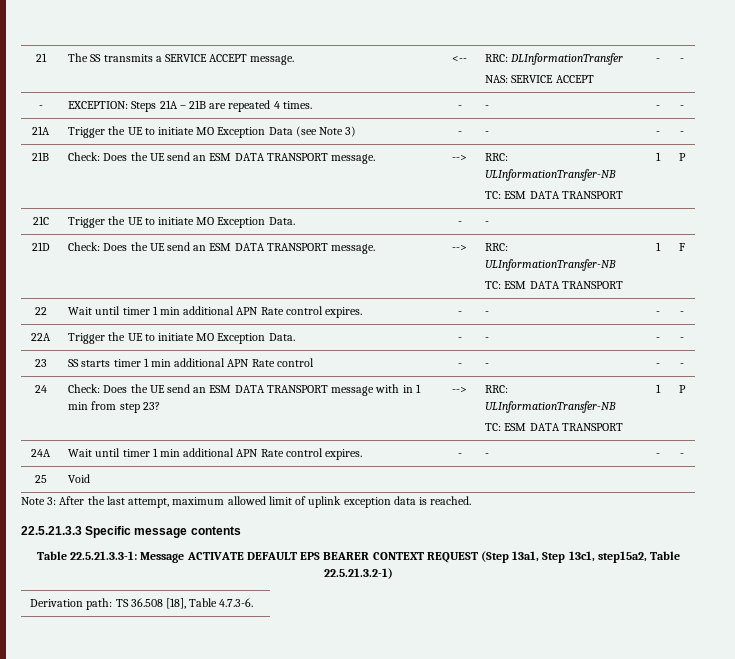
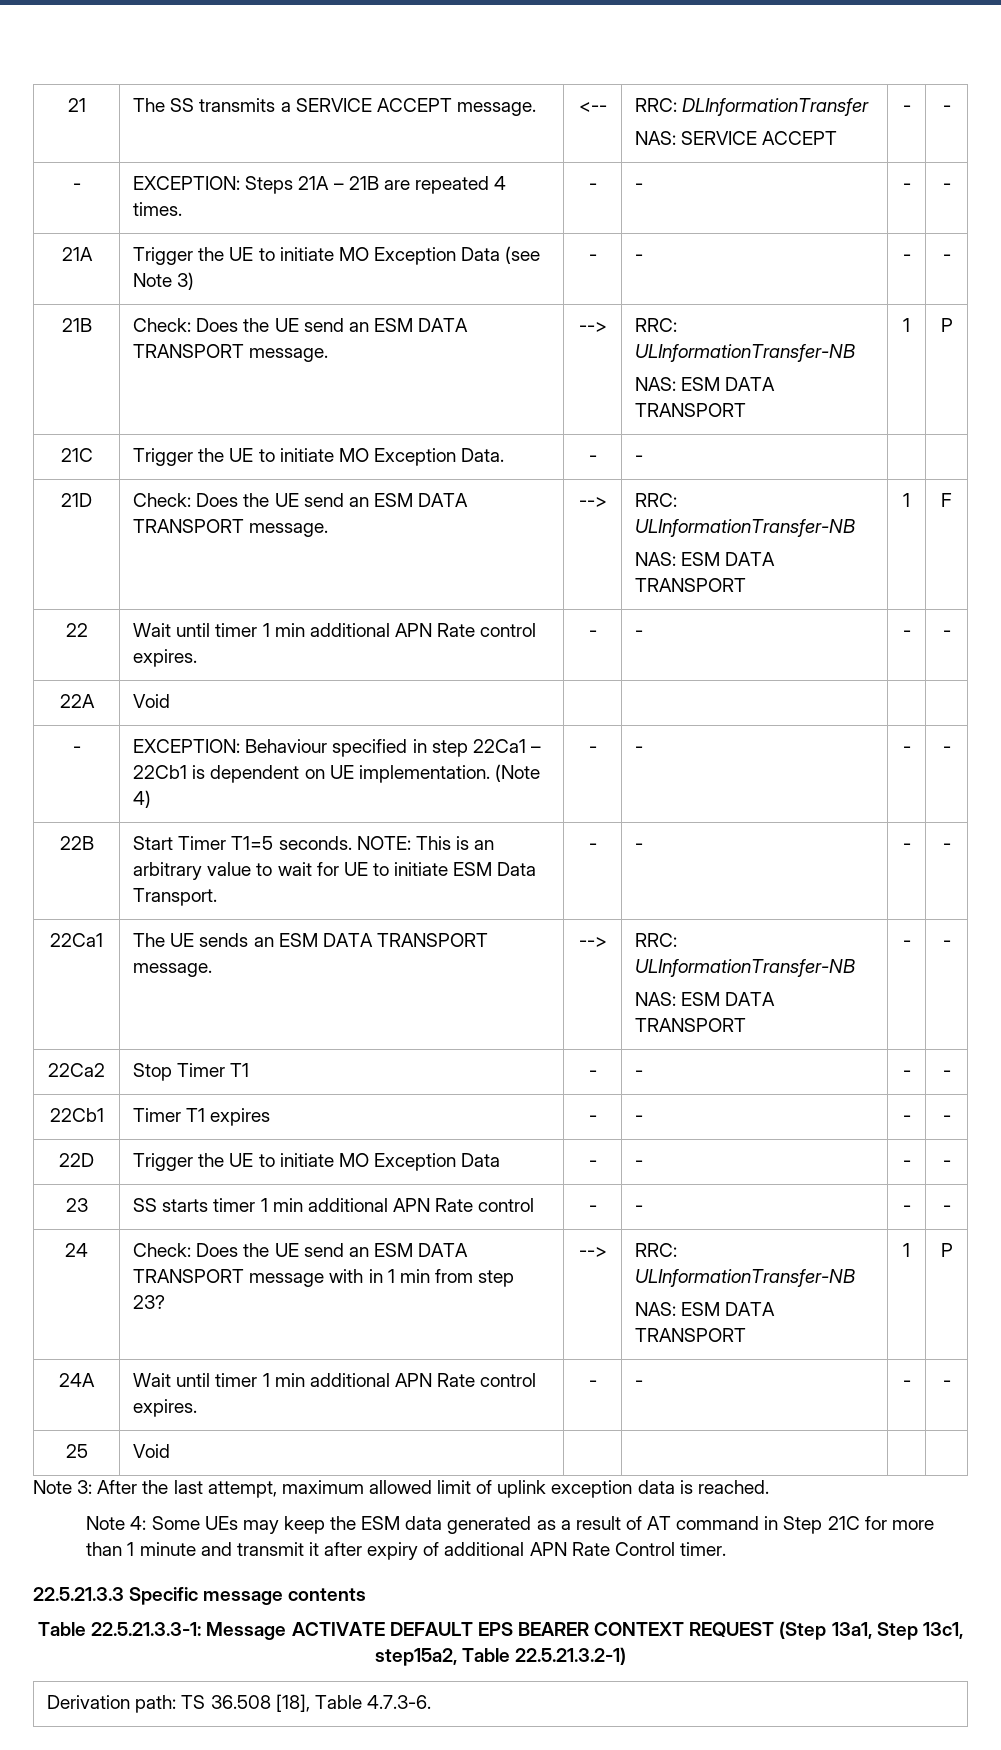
  21B | Check: Does the UE send an ESM DATA TRANSPORT message. | --> | RRC: ULInformationTransfer-NB
- TC: ESM DATA TRANSPORT | 1 | P
+ NAS: ESM DATA TRANSPORT | 1 | P
  21D | Check: Does the UE send an ESM DATA TRANSPORT message. | --> | RRC: ULInformationTransfer-NB
- TC: ESM DATA TRANSPORT | 1 | F
+ NAS: ESM DATA TRANSPORT | 1 | F
- 22A | Trigger the UE to initiate MO Exception Data. | - | - | - | -
+ 22A | Void | | | |
+ - | EXCEPTION: Behaviour specified in step 22Ca1 – 22Cb1 is dependent on UE implementation. (Note 4) | - | - | - | -
+ 22B | Start Timer T1=5 seconds. NOTE: This is an arbitrary value to wait for UE to initiate ESM Data Transport. | - | - | - | -
+ 22Ca1 | The UE sends an ESM DATA TRANSPORT message. | --> | RRC: ULInformationTransfer-NB
+ NAS: ESM DATA TRANSPORT | - | -
+ 22Ca2 | Stop Timer T1 | - | - | - | -
+ 22Cb1 | Timer T1 expires | - | - | - | -
+ 22D | Trigger the UE to initiate MO Exception Data | - | - | - | -
  24 | Check: Does the UE send an ESM DATA TRANSPORT message with in 1 min from step 23? | --> | RRC: ULInformationTransfer-NB
- TC: ESM DATA TRANSPORT | 1 | P
+ NAS: ESM DATA TRANSPORT | 1 | P
+ Note 4: Some UEs may keep the ESM data generated as a result of AT command in Step 21C for more than 1 minute and transmit it after expiry of additional APN Rate Control timer.

